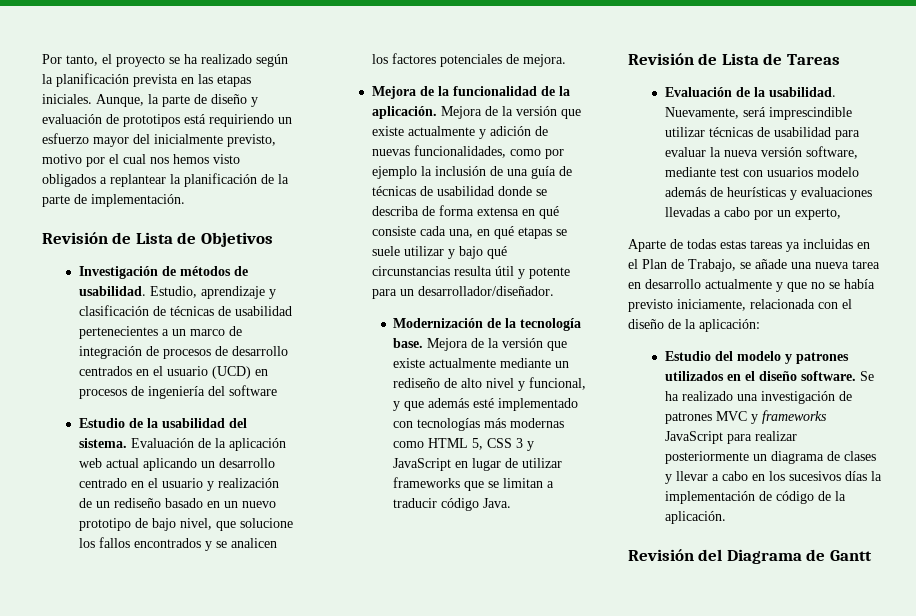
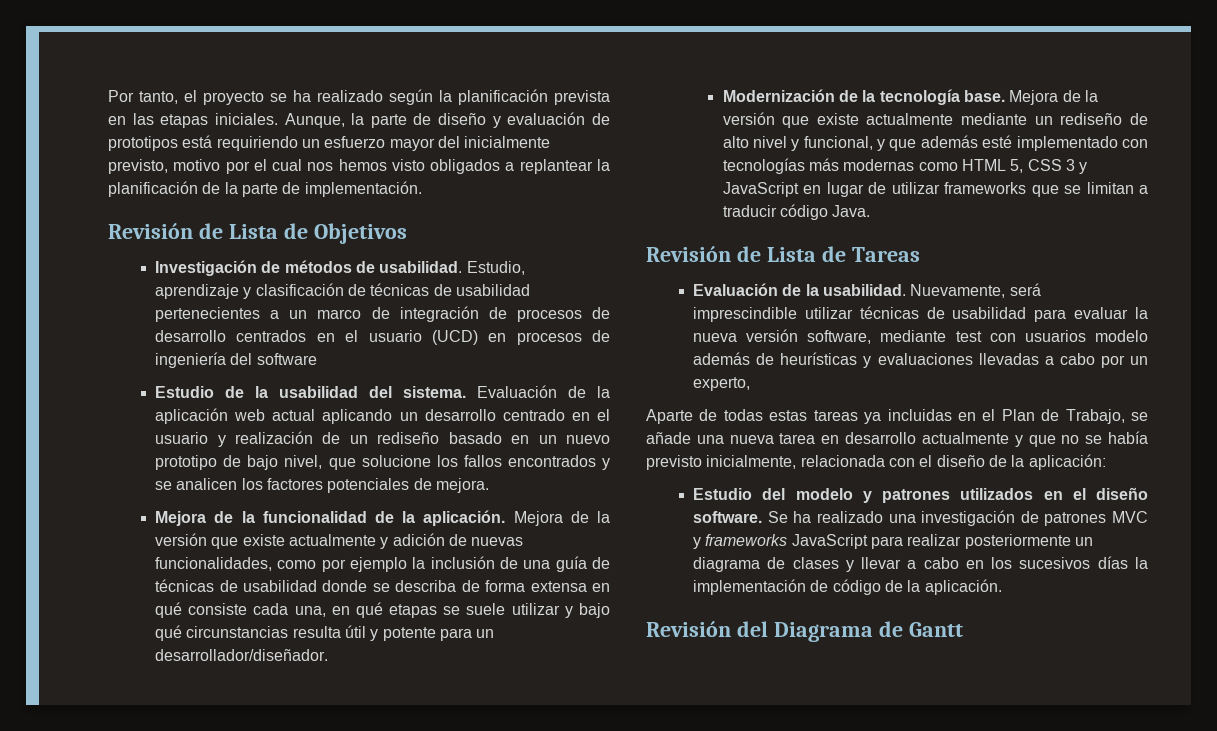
- Aparte de todas estas tareas ya incluidas en el Plan de Trabajo, se añade una nueva tarea en desarrollo actualmente y que no se había previsto iniciamente, relacionada con el diseño de la aplicación:
+ Aparte de todas estas tareas ya incluidas en el Plan de Trabajo, se añade una nueva tarea en desarrollo actualmente y que no se había previsto inicialmente, relacionada con el diseño de la aplicación:

